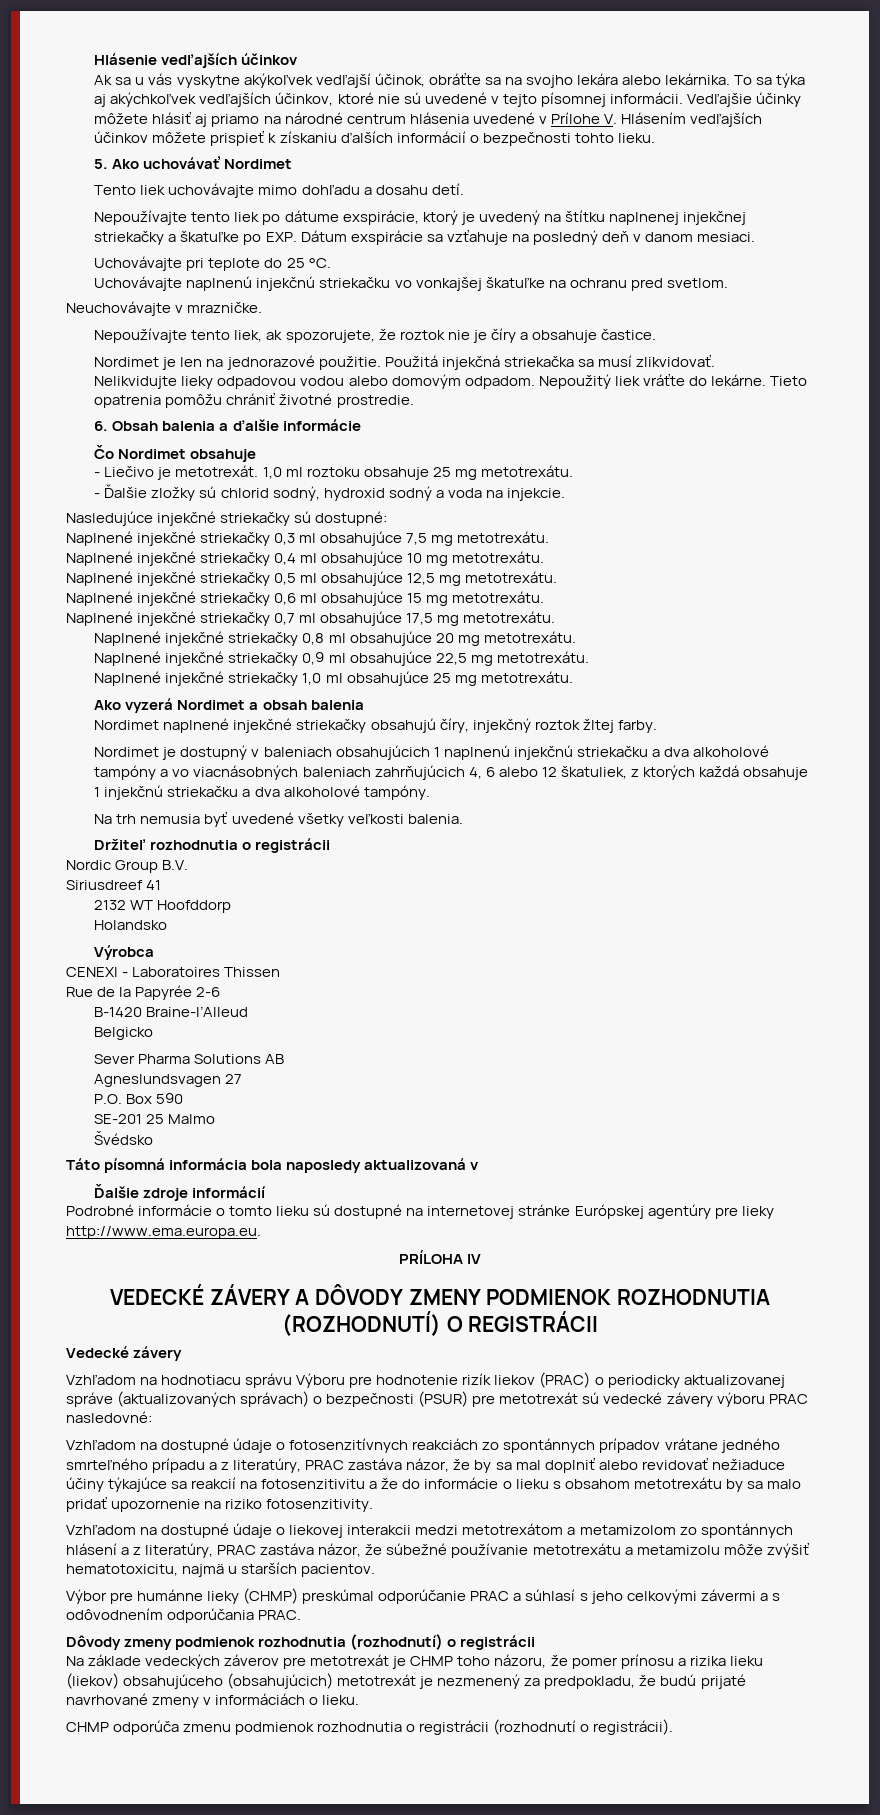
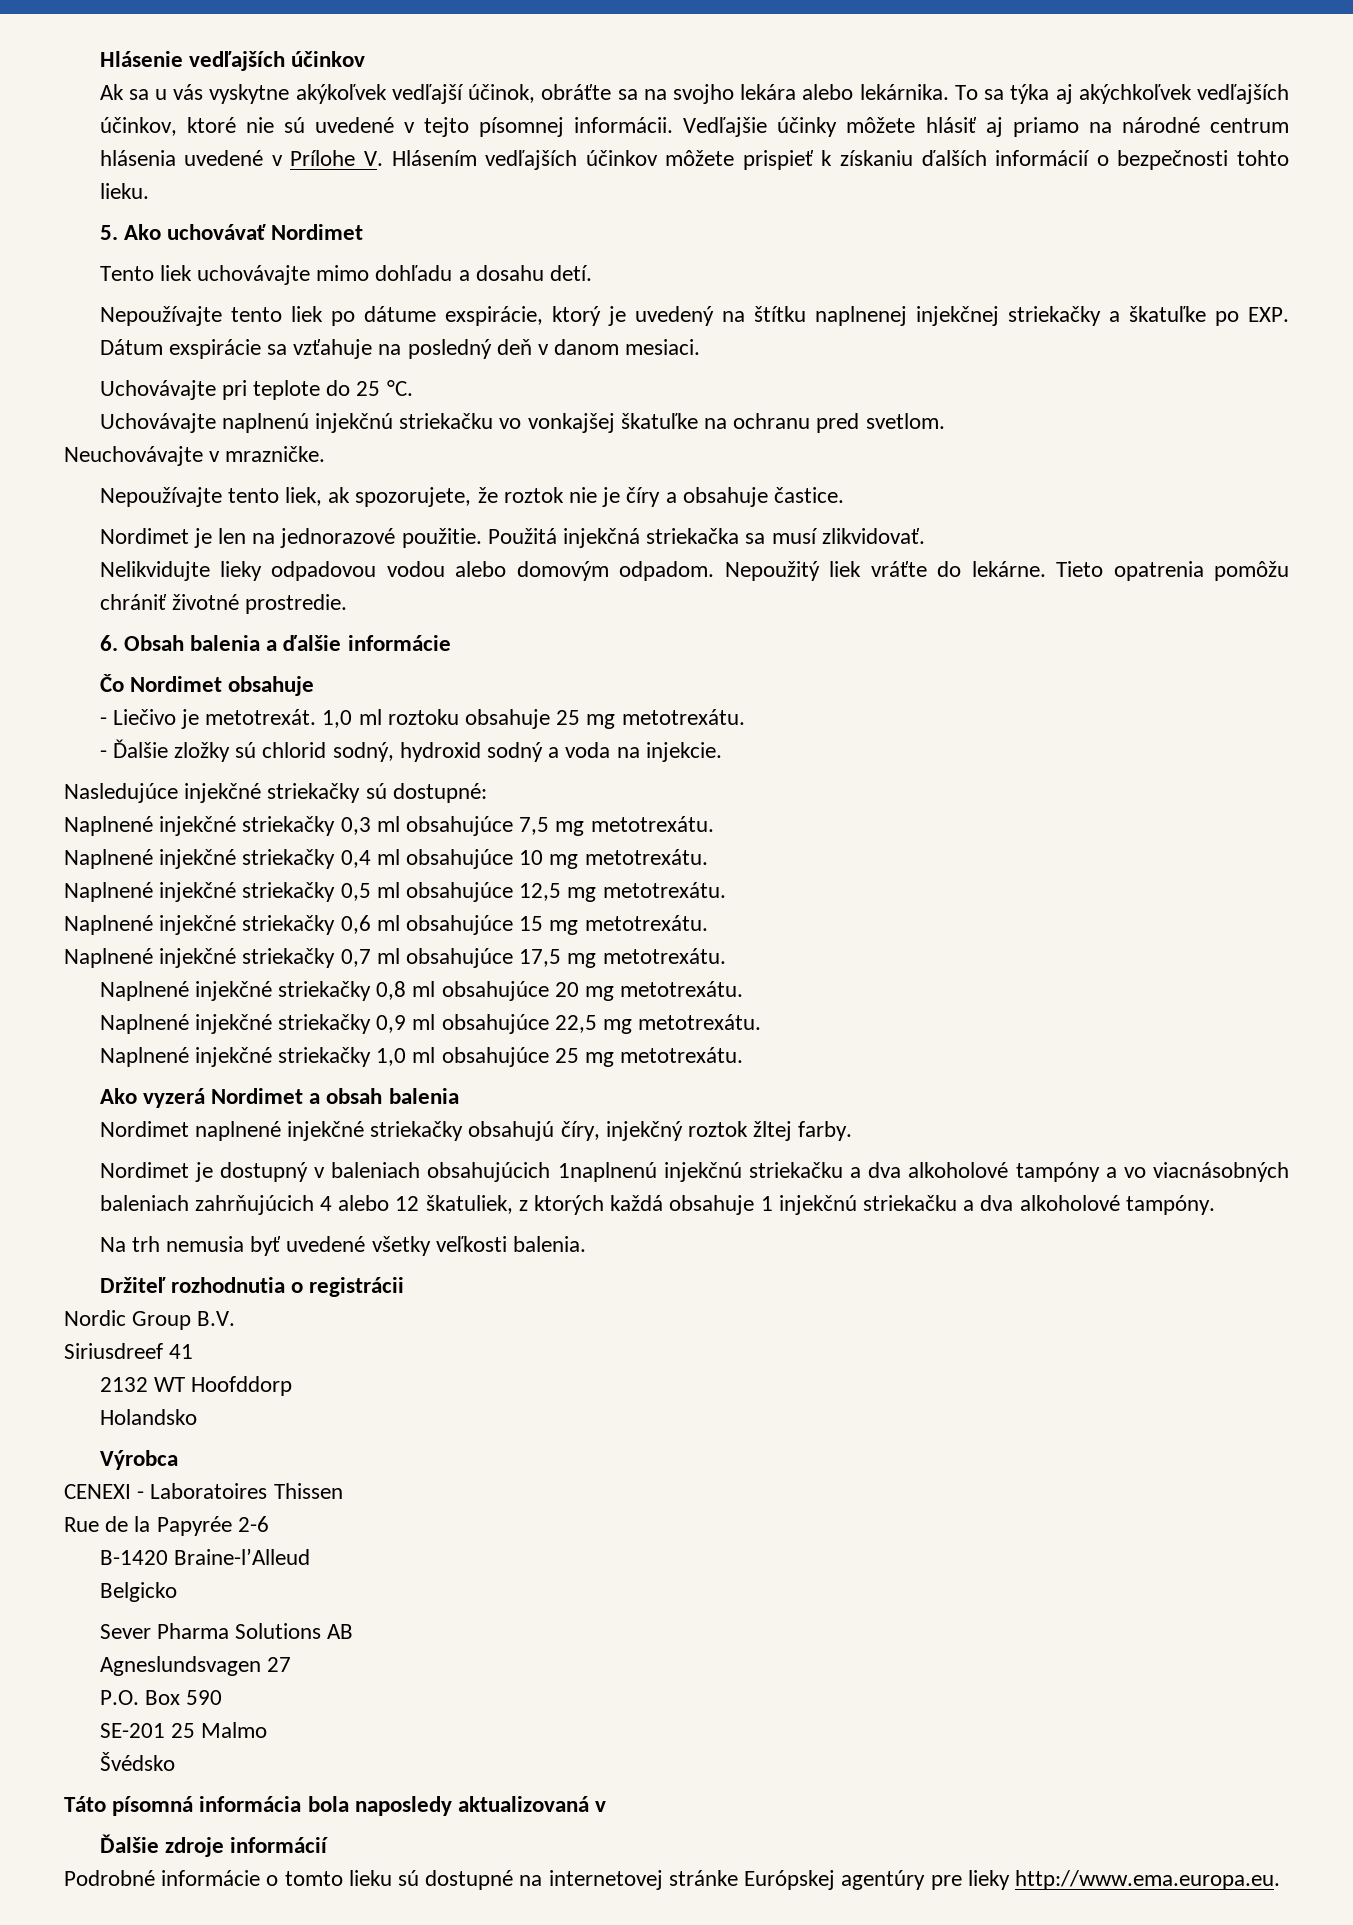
- Nordimet je dostupný v baleniach obsahujúcich 1 naplnenú injekčnú striekačku a dva alkoholové tampóny a vo viacnásobných baleniach zahrňujúcich 4, 6 alebo 12 škatuliek, z ktorých každá obsahuje 1 injekčnú striekačku a dva alkoholové tampóny.
+ Nordimet je dostupný v baleniach obsahujúcich 1naplnenú injekčnú striekačku a dva alkoholové tampóny a vo viacnásobných baleniach zahrňujúcich 4 alebo 12 škatuliek, z ktorých každá obsahuje 1 injekčnú striekačku a dva alkoholové tampóny.
- PRÍLOHA IV
- VEDECKÉ ZÁVERY A DÔVODY ZMENY PODMIENOK ROZHODNUTIA (ROZHODNUTÍ) O REGISTRÁCII
- Vedecké závery
- Vzhľadom na hodnotiacu správu Výboru pre hodnotenie rizík liekov (PRAC) o periodicky aktualizovanej správe (aktualizovaných správach) o bezpečnosti (PSUR) pre metotrexát sú vedecké závery výboru PRAC nasledovné:
- Vzhľadom na dostupné údaje o fotosenzitívnych reakciách zo spontánnych prípadov vrátane jedného smrteľného prípadu a z literatúry, PRAC zastáva názor, že by sa mal doplniť alebo revidovať nežiaduce účiny týkajúce sa reakcií na fotosenzitivitu a že do informácie o lieku s obsahom metotrexátu by sa malo pridať upozornenie na riziko fotosenzitivity.
- Vzhľadom na dostupné údaje o liekovej interakcii medzi metotrexátom a metamizolom zo spontánnych hlásení a z literatúry, PRAC zastáva názor, že súbežné používanie metotrexátu a metamizolu môže zvýšiť hematotoxicitu, najmä u starších pacientov.
- Výbor pre humánne lieky (CHMP) preskúmal odporúčanie PRAC a súhlasí s jeho celkovými závermi a s odôvodnením odporúčania PRAC.
- Dôvody zmeny podmienok rozhodnutia (rozhodnutí) o registrácii
- Na základe vedeckých záverov pre metotrexát je CHMP toho názoru, že pomer prínosu a rizika lieku (liekov) obsahujúceho (obsahujúcich) metotrexát je nezmenený za predpokladu, že budú prijaté navrhované zmeny v informáciách o lieku.
- CHMP odporúča zmenu podmienok rozhodnutia o registrácii (rozhodnutí o registrácii).

